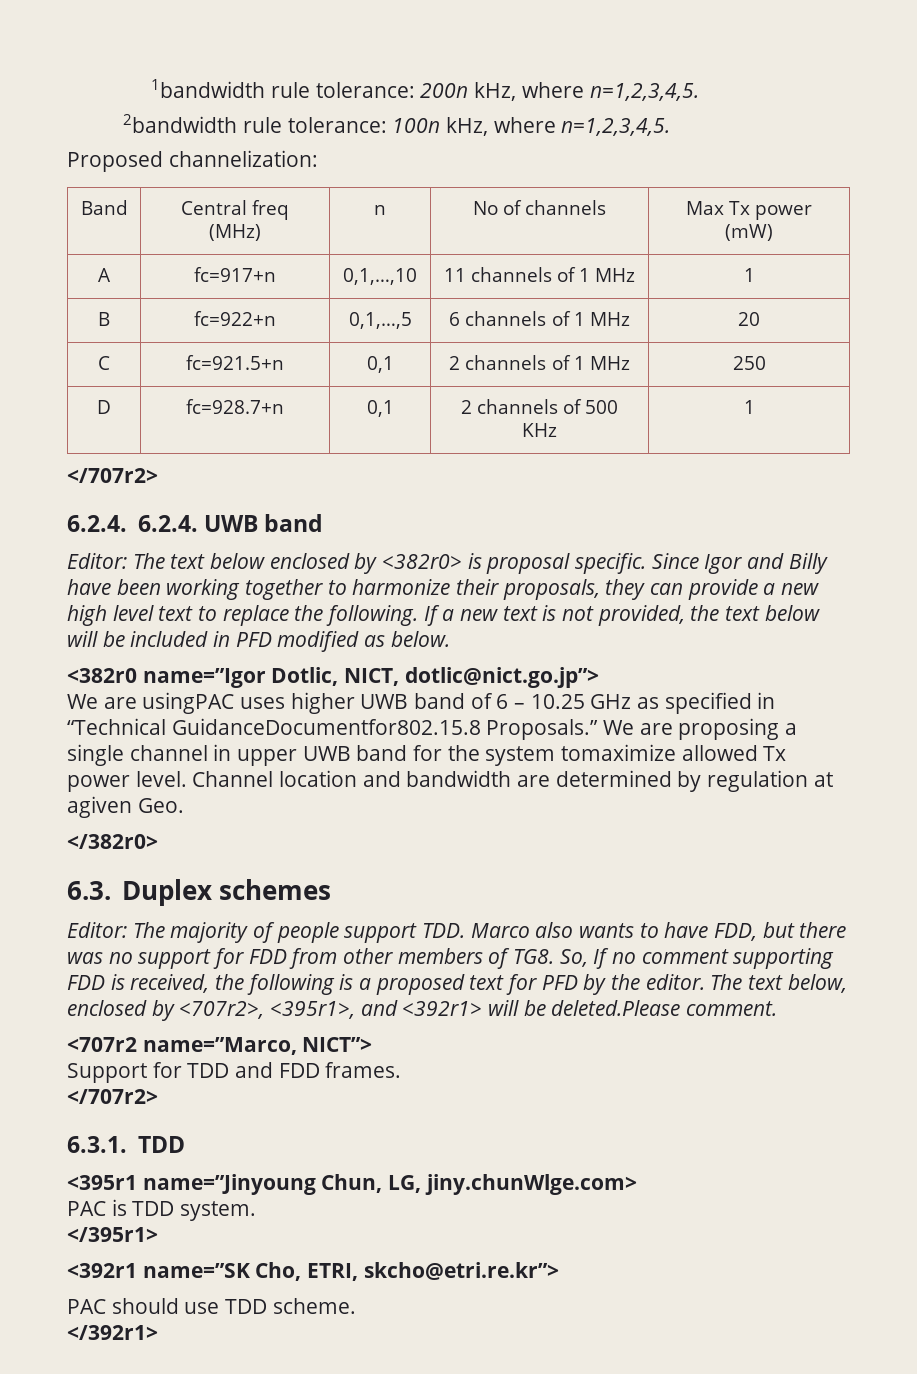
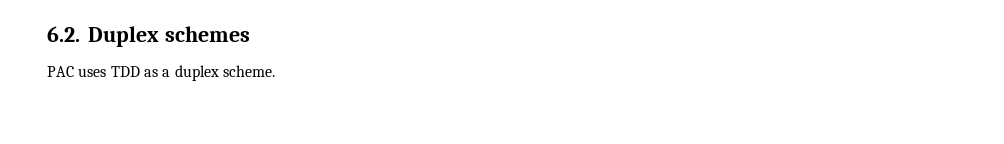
- 1bandwidth rule tolerance: 200n kHz, where n=1,2,3,4,5.
- 2bandwidth rule tolerance: 100n kHz, where n=1,2,3,4,5.
- Proposed channelization:
- Band | Central freq (MHz) | n | No of channels | Max Tx power (mW)
- A | fc=917+n | 0,1,…,10 | 11 channels of 1 MHz | 1
- B | fc=922+n | 0,1,…,5 | 6 channels of 1 MHz | 20
- C | fc=921.5+n | 0,1 | 2 channels of 1 MHz | 250
- D | fc=928.7+n | 0,1 | 2 channels of 500 KHz | 1
- </707r2>
- 6.2.4. 6.2.4. UWB band
- Editor: The text below enclosed by <382r0> is proposal specific. Since Igor and Billy have been working together to harmonize their proposals, they can provide a new high level text to replace the following. If a new text is not provided, the text below will be included in PFD modified as below.
- <382r0 name=”Igor Dotlic, NICT, dotlic@nict.go.jp”>
- We are usingPAC uses higher UWB band of 6 – 10.25 GHz as specified in “Technical GuidanceDocumentfor802.15.8 Proposals.” We are proposing a single channel in upper UWB band for the system tomaximize allowed Tx power level. Channel location and bandwidth are determined by regulation at agiven Geo.
- </382r0>
- 6.3. Duplex schemes
- Editor: The majority of people support TDD. Marco also wants to have FDD, but there was no support for FDD from other members of TG8. So, If no comment supporting FDD is received, the following is a proposed text for PFD by the editor. The text below, enclosed by <707r2>, <395r1>, and <392r1> will be deleted.Please comment.
- <707r2 name=”Marco, NICT”>
- Support for TDD and FDD frames.
- </707r2>
- 6.3.1. TDD
- <395r1 name=”Jinyoung Chun, LG, jiny.chunWlge.com>
- PAC is TDD system.
- </395r1>
- <392r1 name=”SK Cho, ETRI, skcho@etri.re.kr”>
- PAC should use TDD scheme.
+ 6.2. Duplex schemes
+ PAC uses TDD as a duplex scheme.
- </392r1>

